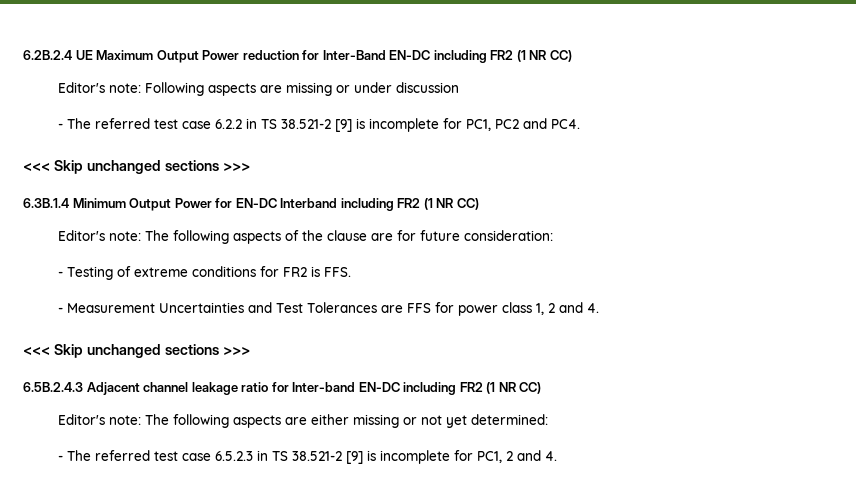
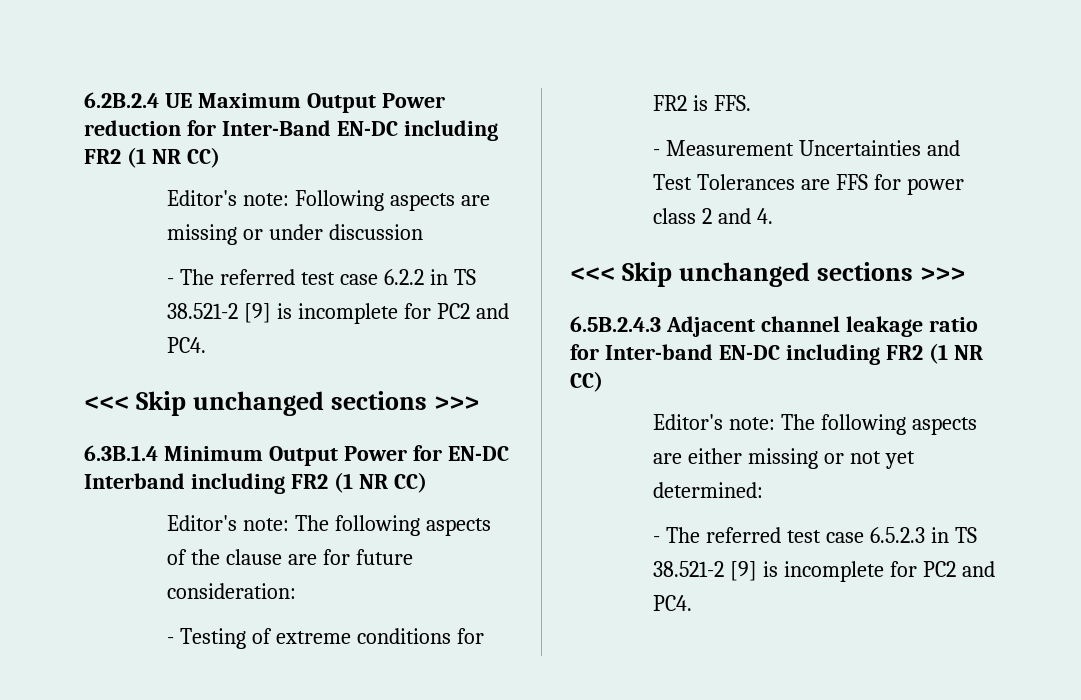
- - The referred test case 6.2.2 in TS 38.521-2 [9] is incomplete for PC1, PC2 and PC4.
+ - The referred test case 6.2.2 in TS 38.521-2 [9] is incomplete for PC2 and PC4.
- - Measurement Uncertainties and Test Tolerances are FFS for power class 1, 2 and 4.
+ - Measurement Uncertainties and Test Tolerances are FFS for power class 2 and 4.
- - The referred test case 6.5.2.3 in TS 38.521-2 [9] is incomplete for PC1, 2 and 4.
+ - The referred test case 6.5.2.3 in TS 38.521-2 [9] is incomplete for PC2 and PC4.

